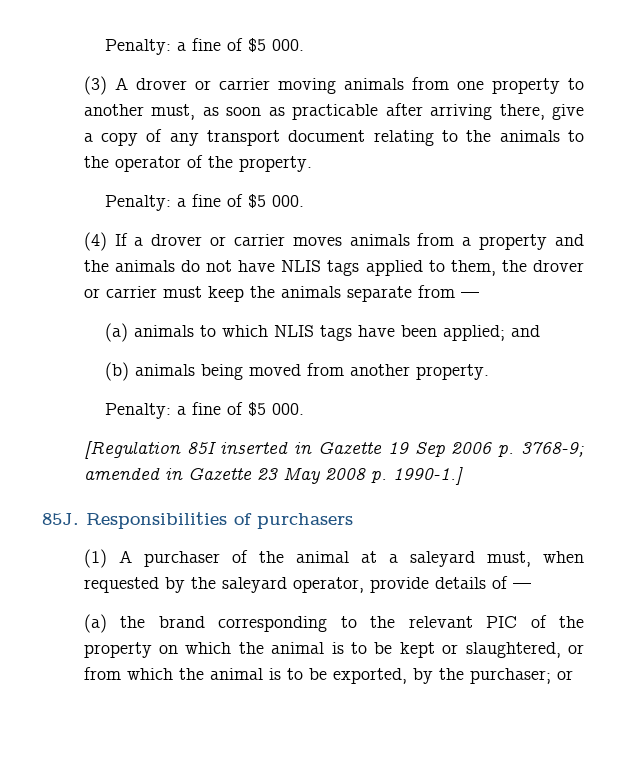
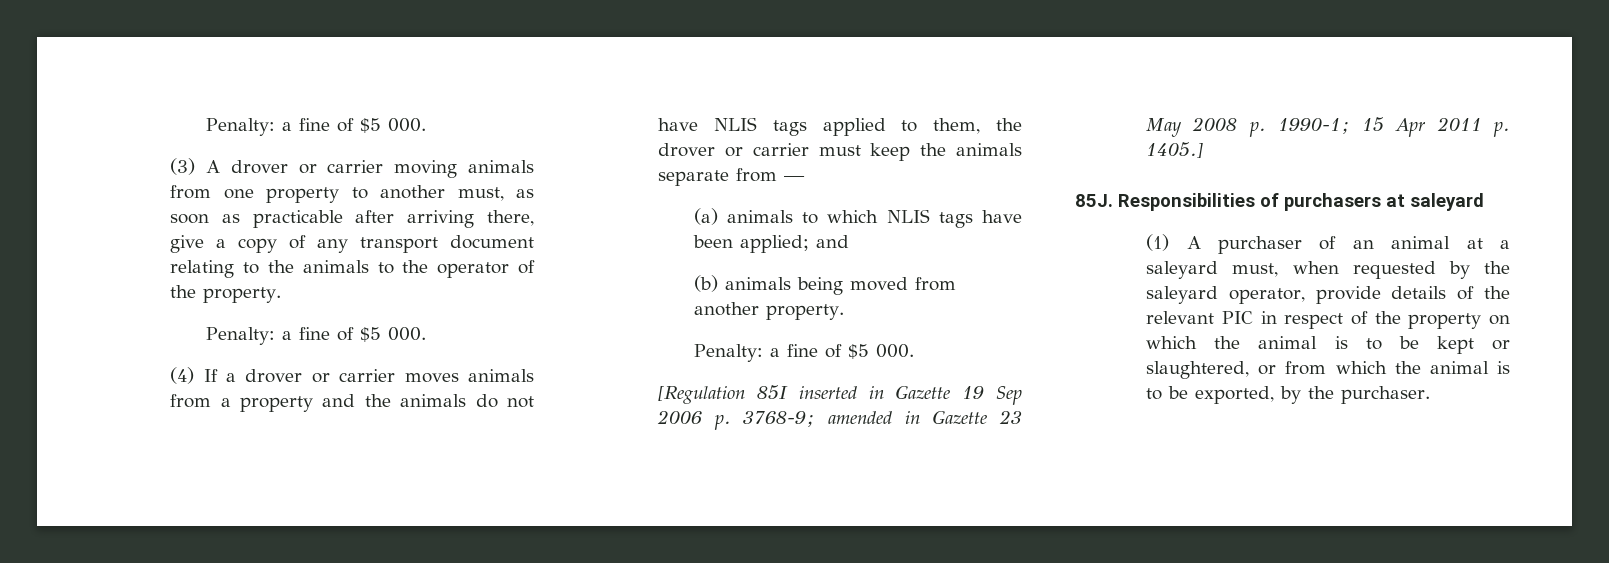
- [Regulation 85I inserted in Gazette 19 Sep 2006 p. 3768-9; amended in Gazette 23 May 2008 p. 1990-1.]
+ [Regulation 85I inserted in Gazette 19 Sep 2006 p. 3768-9; amended in Gazette 23 May 2008 p. 1990-1; 15 Apr 2011 p. 1405.]
- Responsibilities of purchasers
+ Responsibilities of purchasers at saleyard
- (1) A purchaser of the animal at a saleyard must, when requested by the saleyard operator, provide details of —
- (a) the brand corresponding to the relevant PIC of the property on which the animal is to be kept or slaughtered, or from which the animal is to be exported, by the purchaser; or
+ (1) A purchaser of an animal at a saleyard must, when requested by the saleyard operator, provide details of the relevant PIC in respect of the property on which the animal is to be kept or slaughtered, or from which the animal is to be exported, by the purchaser.

